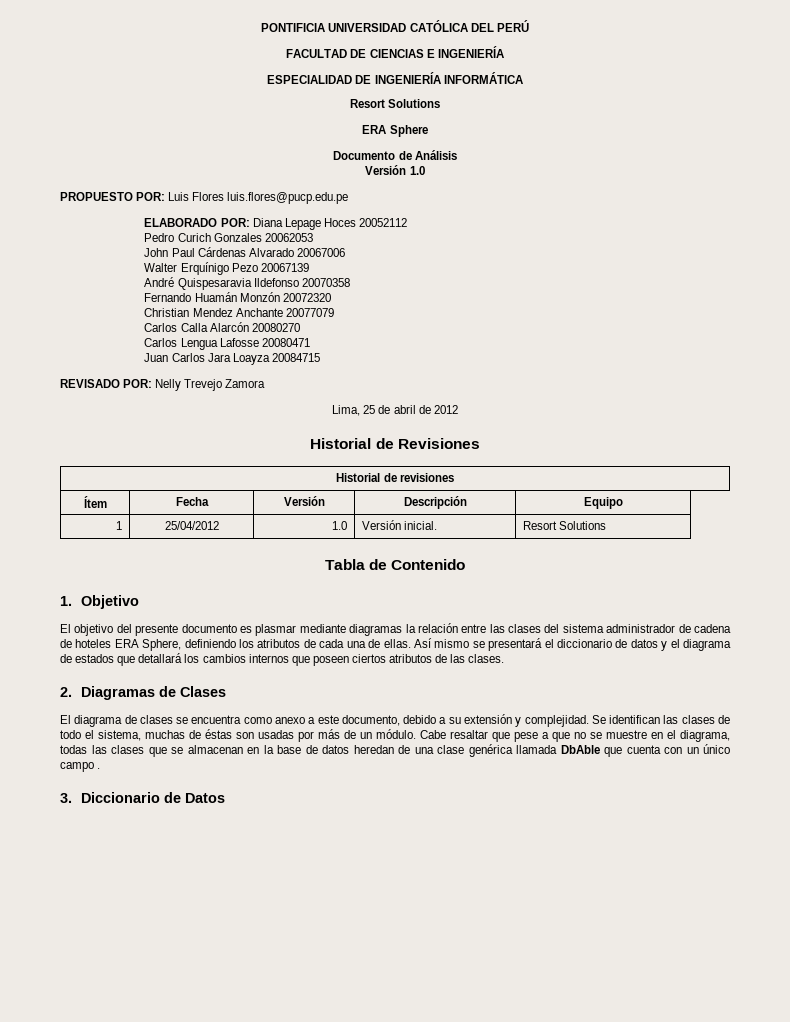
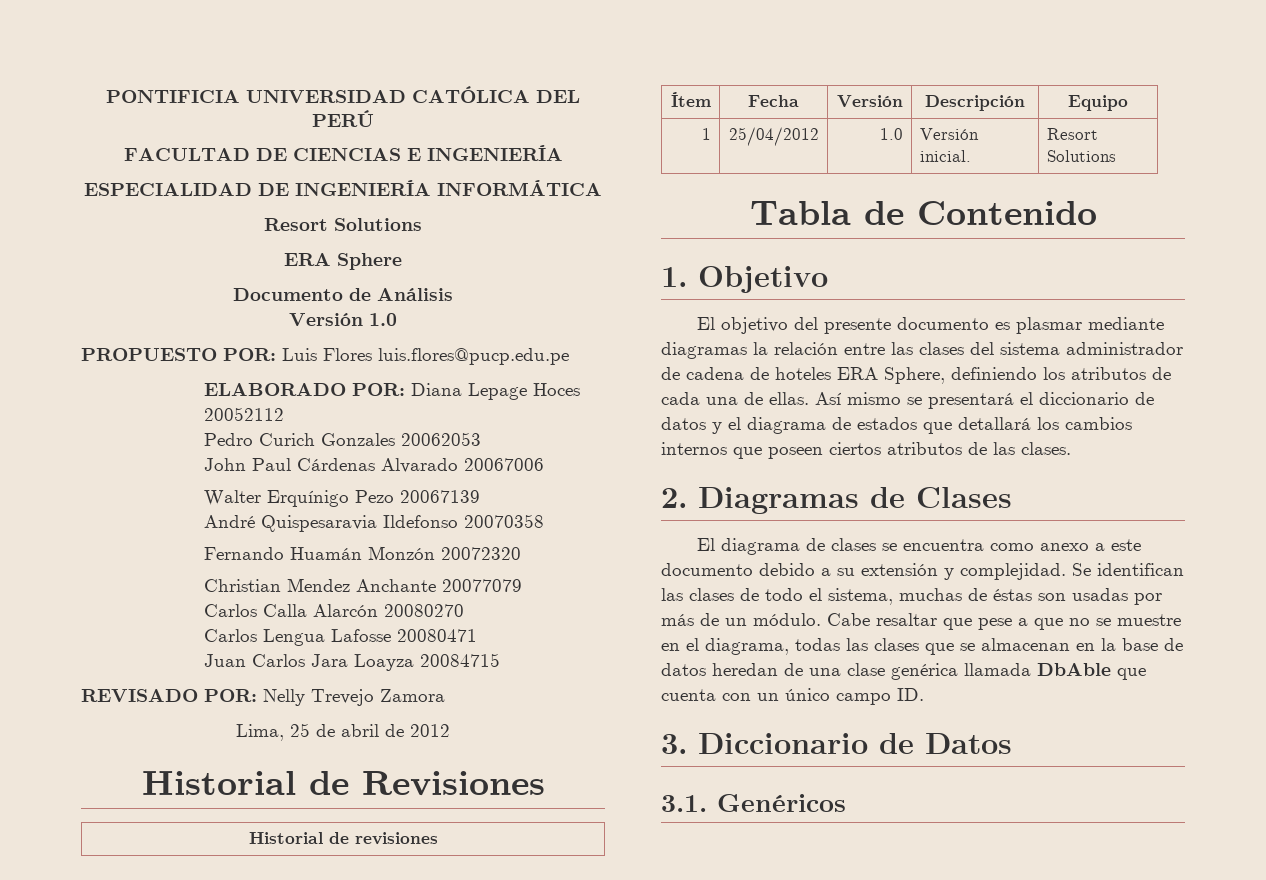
- El diagrama de clases se encuentra como anexo a este documento, debido a su extensión y complejidad.
+ El diagrama de clases se encuentra como anexo a este documento debido a su extensión y complejidad.
- Cabe resaltar que pese a que no se muestre en el diagrama, todas las clases que se almacenan en la base de datos heredan de una clase genérica llamada DbAble que cuenta con un único campo .
+ Cabe resaltar que pese a que no se muestre en el diagrama, todas las clases que se almacenan en la base de datos heredan de una clase genérica llamada DbAble que cuenta con un único campo ID.
+ 3.1. Genéricos

